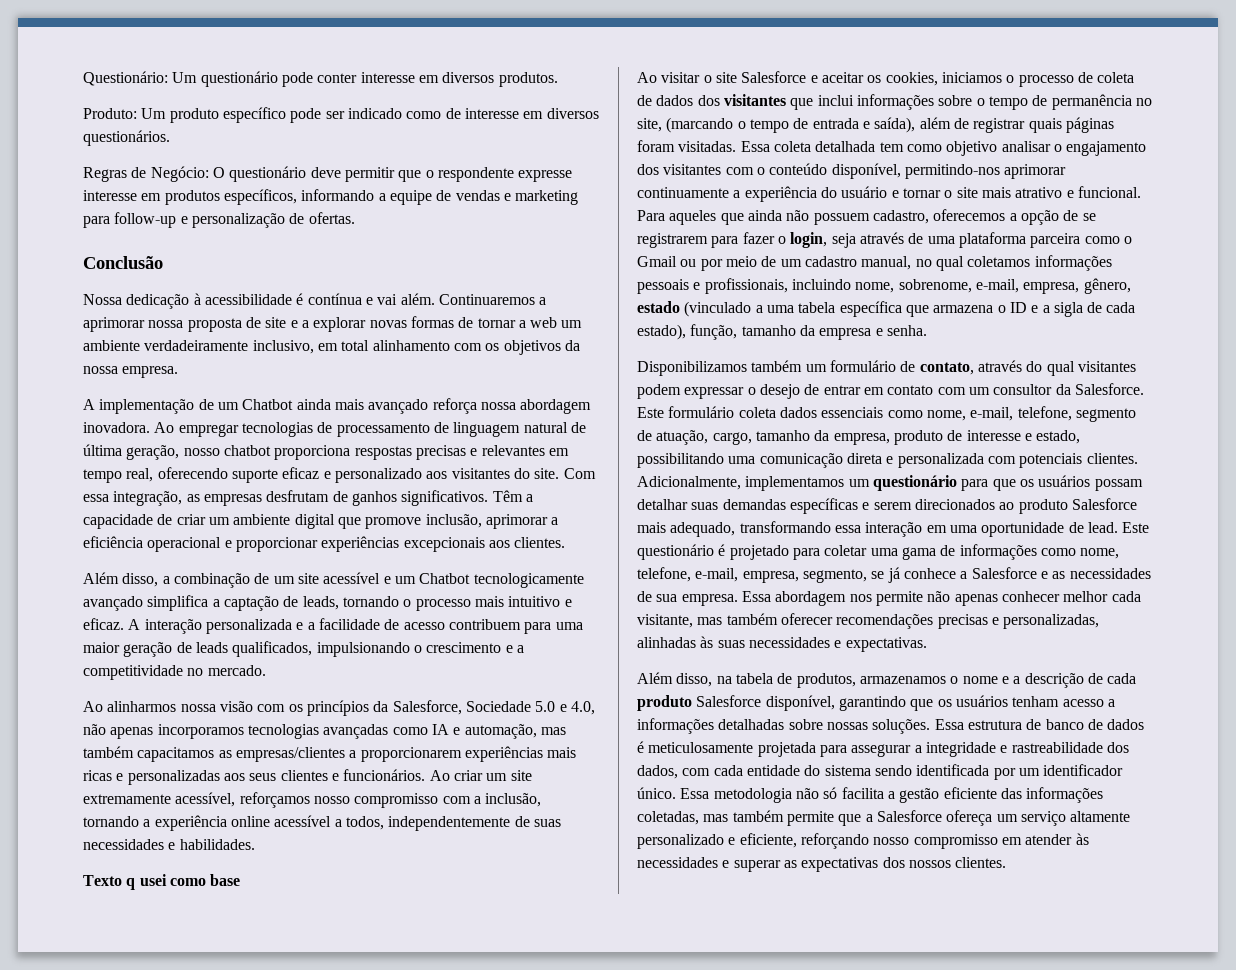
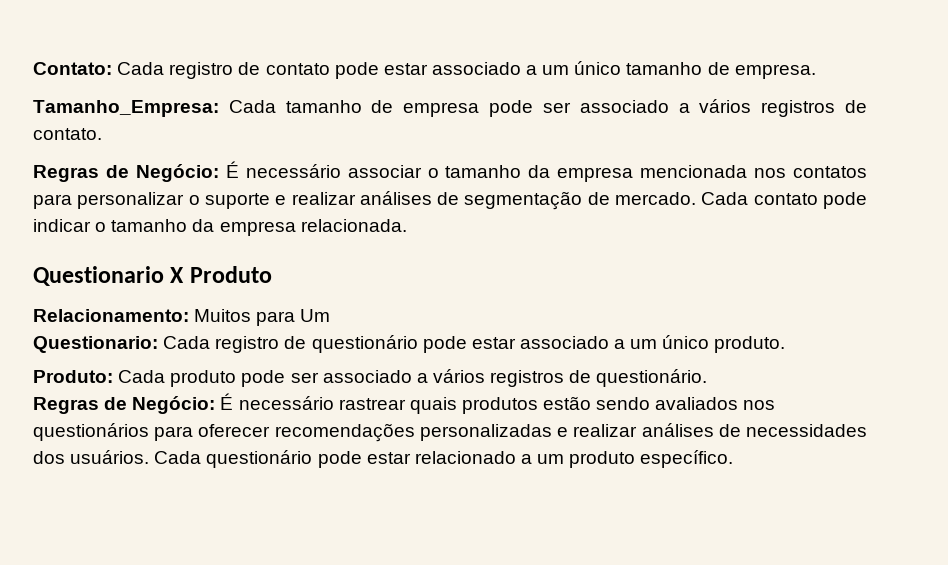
- Questionário: Um questionário pode conter interesse em diversos produtos.
- Produto: Um produto específico pode ser indicado como de interesse em diversos questionários.
- Regras de Negócio: O questionário deve permitir que o respondente expresse interesse em produtos específicos, informando a equipe de vendas e marketing para follow-up e personalização de ofertas.
- Conclusão
- Nossa dedicação à acessibilidade é contínua e vai além. Continuaremos a aprimorar nossa proposta de site e a explorar novas formas de tornar a web um ambiente verdadeiramente inclusivo, em total alinhamento com os objetivos da nossa empresa.
- A implementação de um Chatbot ainda mais avançado reforça nossa abordagem inovadora. Ao empregar tecnologias de processamento de linguagem natural de última geração, nosso chatbot proporciona respostas precisas e relevantes em tempo real, oferecendo suporte eficaz e personalizado aos visitantes do site. Com essa integração, as empresas desfrutam de ganhos significativos. Têm a capacidade de criar um ambiente digital que promove inclusão, aprimorar a eficiência operacional e proporcionar experiências excepcionais aos clientes.
- Além disso, a combinação de um site acessível e um Chatbot tecnologicamente avançado simplifica a captação de leads, tornando o processo mais intuitivo e eficaz. A interação personalizada e a facilidade de acesso contribuem para uma maior geração de leads qualificados, impulsionando o crescimento e a competitividade no mercado.
- Ao alinharmos nossa visão com os princípios da Salesforce, Sociedade 5.0 e 4.0, não apenas incorporamos tecnologias avançadas como IA e automação, mas também capacitamos as empresas/clientes a proporcionarem experiências mais ricas e personalizadas aos seus clientes e funcionários. Ao criar um site extremamente acessível, reforçamos nosso compromisso com a inclusão, tornando a experiência online acessível a todos, independentemente de suas necessidades e habilidades.
- Texto q usei como base
- Ao visitar o site Salesforce e aceitar os cookies, iniciamos o processo de coleta de dados dos visitantes que inclui informações sobre o tempo de permanência no site, (marcando o tempo de entrada e saída), além de registrar quais páginas foram visitadas. Essa coleta detalhada tem como objetivo analisar o engajamento dos visitantes com o conteúdo disponível, permitindo-nos aprimorar continuamente a experiência do usuário e tornar o site mais atrativo e funcional. Para aqueles que ainda não possuem cadastro, oferecemos a opção de se registrarem para fazer o login, seja através de uma plataforma parceira como o Gmail ou por meio de um cadastro manual, no qual coletamos informações pessoais e profissionais, incluindo nome, sobrenome, e-mail, empresa, gênero, estado (vinculado a uma tabela específica que armazena o ID e a sigla de cada estado), função, tamanho da empresa e senha.
- Disponibilizamos também um formulário de contato, através do qual visitantes podem expressar o desejo de entrar em contato com um consultor da Salesforce. Este formulário coleta dados essenciais como nome, e-mail, telefone, segmento de atuação, cargo, tamanho da empresa, produto de interesse e estado, possibilitando uma comunicação direta e personalizada com potenciais clientes. Adicionalmente, implementamos um questionário para que os usuários possam detalhar suas demandas específicas e serem direcionados ao produto Salesforce mais adequado, transformando essa interação em uma oportunidade de lead. Este questionário é projetado para coletar uma gama de informações como nome, telefone, e-mail, empresa, segmento, se já conhece a Salesforce e as necessidades de sua empresa. Essa abordagem nos permite não apenas conhecer melhor cada visitante, mas também oferecer recomendações precisas e personalizadas, alinhadas às suas necessidades e expectativas.
- Além disso, na tabela de produtos, armazenamos o nome e a descrição de cada produto Salesforce disponível, garantindo que os usuários tenham acesso a informações detalhadas sobre nossas soluções. Essa estrutura de banco de dados é meticulosamente projetada para assegurar a integridade e rastreabilidade dos dados, com cada entidade do sistema sendo identificada por um identificador único. Essa metodologia não só facilita a gestão eficiente das informações coletadas, mas também permite que a Salesforce ofereça um serviço altamente personalizado e eficiente, reforçando nosso compromisso em atender às necessidades e superar as expectativas dos nossos clientes.
+ Contato: Cada registro de contato pode estar associado a um único tamanho de empresa.
+ Tamanho_Empresa: Cada tamanho de empresa pode ser associado a vários registros de contato.
+ Regras de Negócio: É necessário associar o tamanho da empresa mencionada nos contatos para personalizar o suporte e realizar análises de segmentação de mercado. Cada contato pode indicar o tamanho da empresa relacionada.
+ Questionario X Produto
+ Relacionamento: Muitos para Um
+ Questionario: Cada registro de questionário pode estar associado a um único produto.
+ Produto: Cada produto pode ser associado a vários registros de questionário.
+ Regras de Negócio: É necessário rastrear quais produtos estão sendo avaliados nos questionários para oferecer recomendações personalizadas e realizar análises de necessidades dos usuários. Cada questionário pode estar relacionado a um produto específico.

